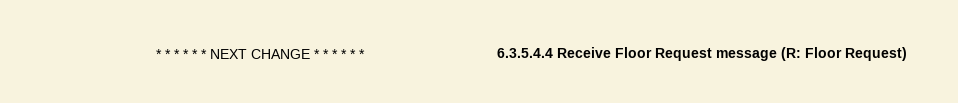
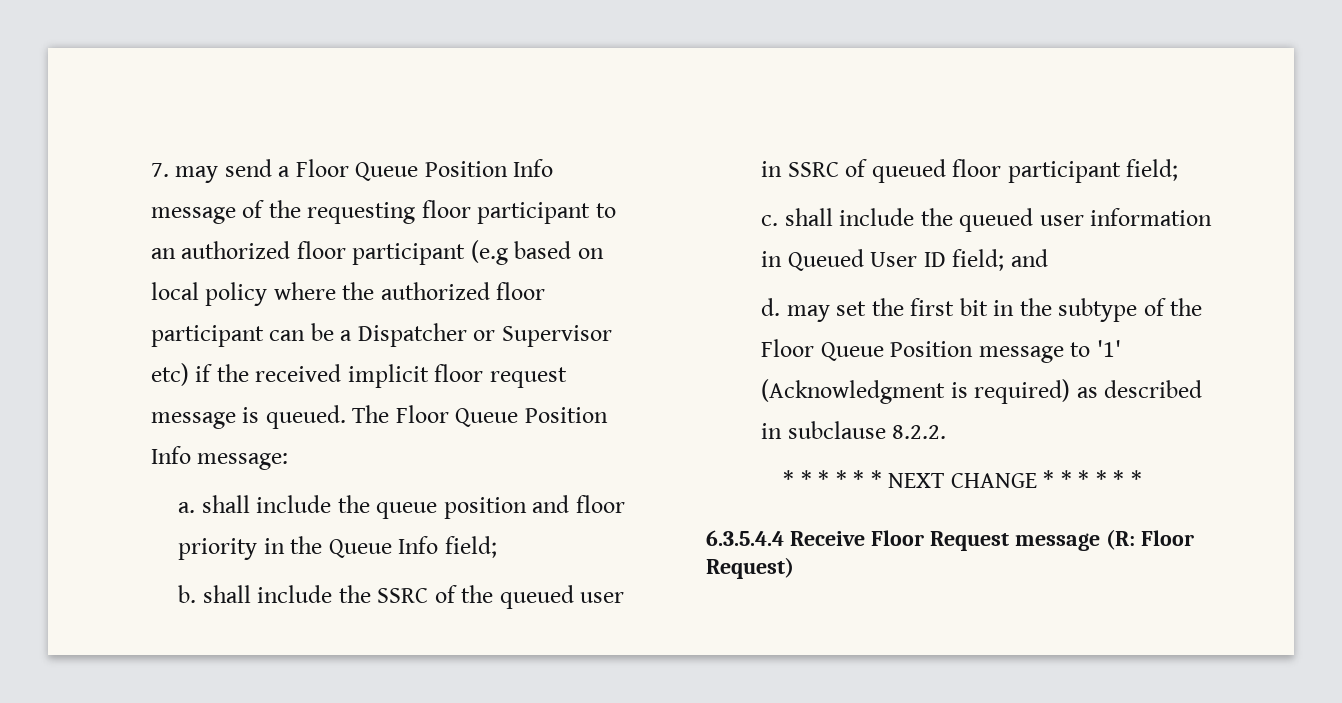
+ 7. may send a Floor Queue Position Info message of the requesting floor participant to an authorized floor participant (e.g based on local policy where the authorized floor participant can be a Dispatcher or Supervisor etc) if the received implicit floor request message is queued. The Floor Queue Position Info message:
+ a. shall include the queue position and floor priority in the Queue Info field;
+ b. shall include the SSRC of the queued user in SSRC of queued floor participant field;
+ c. shall include the queued user information in Queued User ID field; and
+ d. may set the first bit in the subtype of the Floor Queue Position message to '1' (Acknowledgment is required) as described in subclause 8.2.2.

